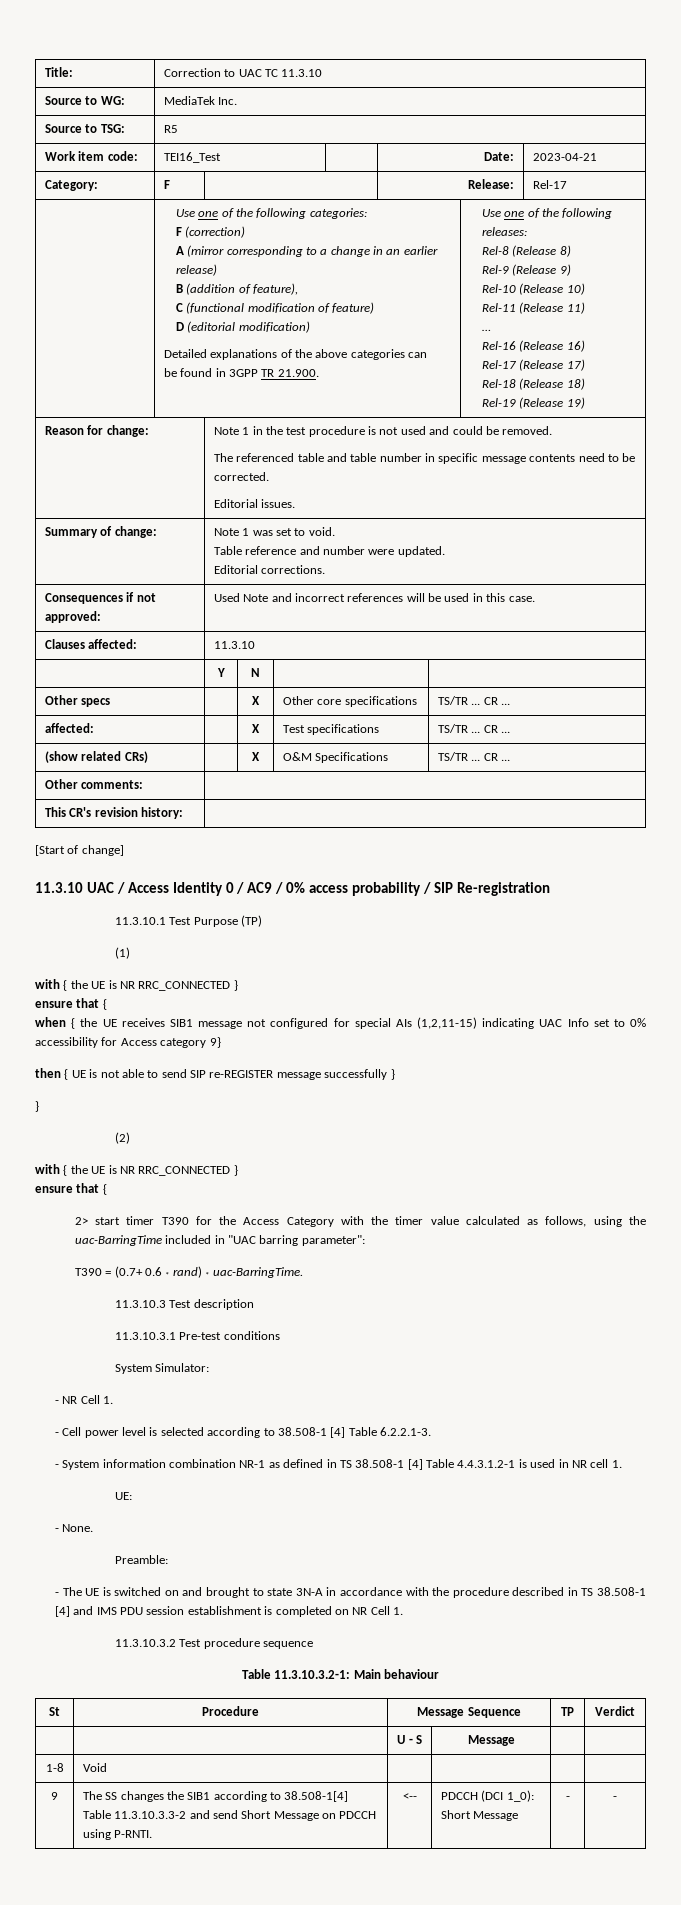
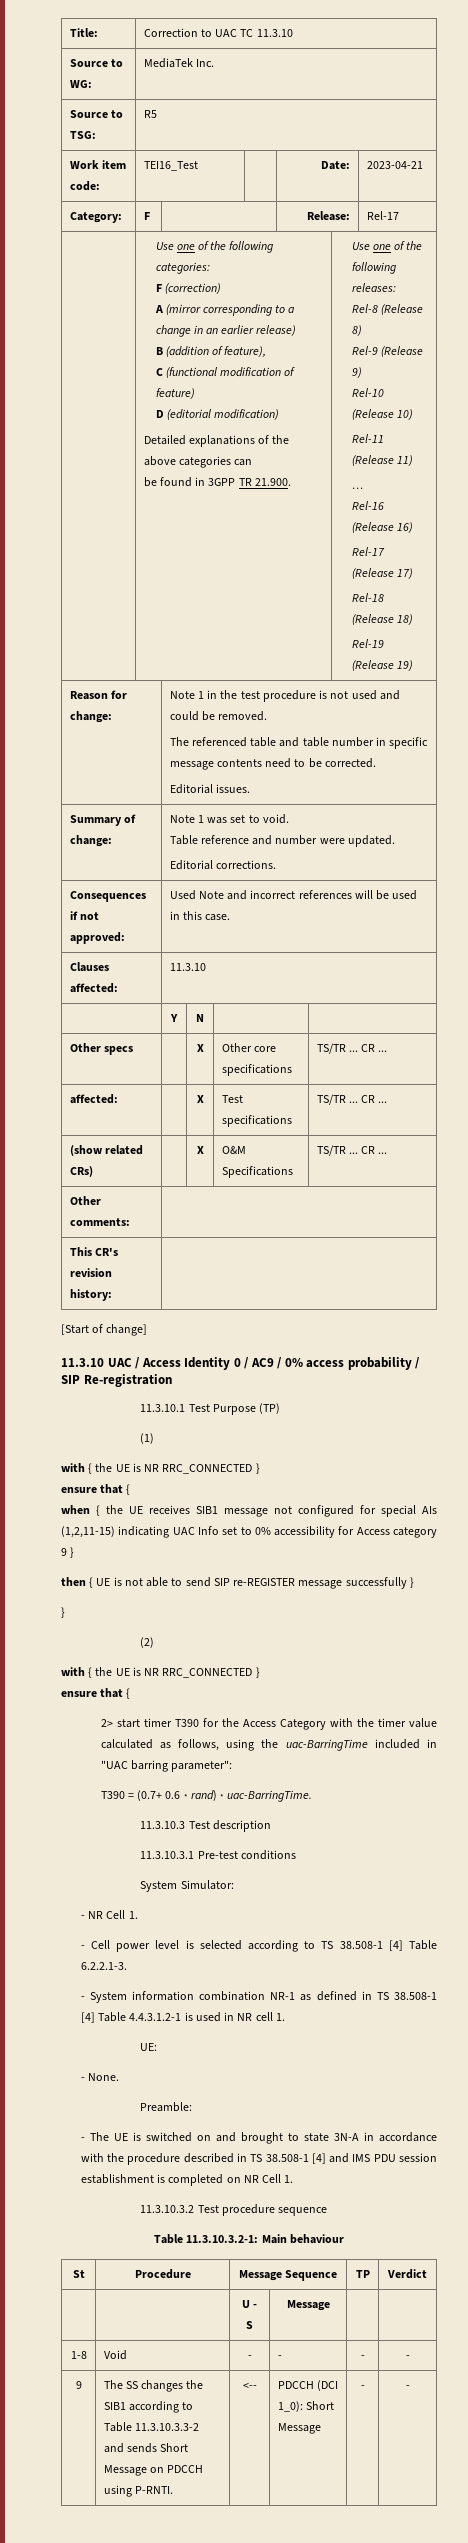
- when { the UE receives SIB1 message not configured for special AIs (1,2,11-15) indicating UAC Info set to 0% accessibility for Access category 9}
+ when { the UE receives SIB1 message not configured for special AIs (1,2,11-15) indicating UAC Info set to 0% accessibility for Access category 9 }
- - Cell power level is selected according to 38.508-1 [4] Table 6.2.2.1-3.
+ - Cell power level is selected according to TS 38.508-1 [4] Table 6.2.2.1-3.
- 1-8 | Void | | | |
+ 1-8 | Void | - | - | - | -
- 9 | The SS changes the SIB1 according to 38.508-1[4] Table 11.3.10.3.3-2 and send Short Message on PDCCH using P-RNTI. | <-- | PDCCH (DCI 1_0): Short Message | - | -
+ 9 | The SS changes the SIB1 according to Table 11.3.10.3.3-2 and sends Short Message on PDCCH using P-RNTI. | <-- | PDCCH (DCI 1_0): Short Message | - | -

